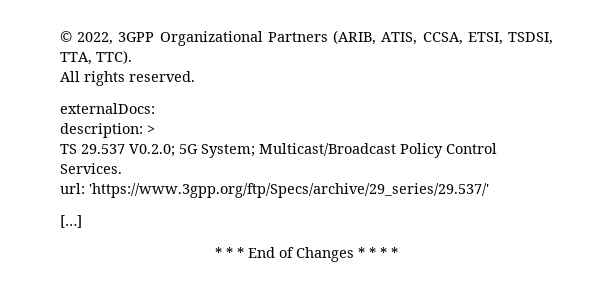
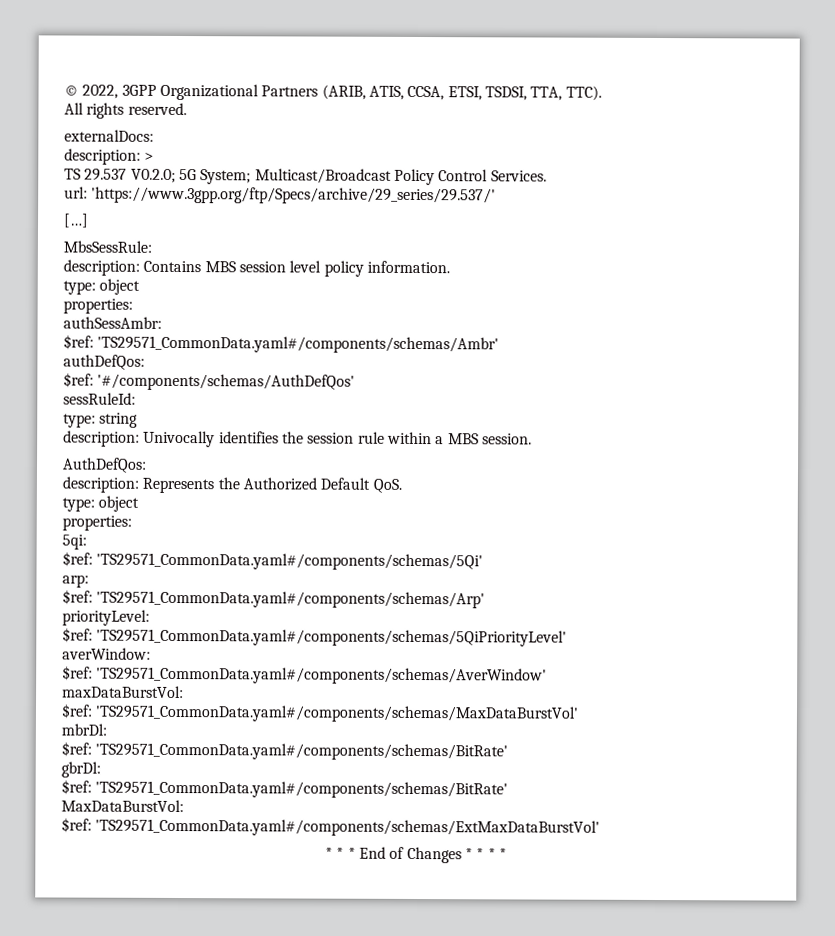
+ MbsSessRule:
+ description: Contains MBS session level policy information.
+ type: object
+ properties:
+ authSessAmbr:
+ $ref: 'TS29571_CommonData.yaml#/components/schemas/Ambr'
+ authDefQos:
+ $ref: '#/components/schemas/AuthDefQos'
+ sessRuleId:
+ type: string
+ description: Univocally identifies the session rule within a MBS session.
+ AuthDefQos:
+ description: Represents the Authorized Default QoS.
+ type: object
+ properties:
+ 5qi:
+ $ref: 'TS29571_CommonData.yaml#/components/schemas/5Qi'
+ arp:
+ $ref: 'TS29571_CommonData.yaml#/components/schemas/Arp'
+ priorityLevel:
+ $ref: 'TS29571_CommonData.yaml#/components/schemas/5QiPriorityLevel'
+ averWindow:
+ $ref: 'TS29571_CommonData.yaml#/components/schemas/AverWindow'
+ maxDataBurstVol:
+ $ref: 'TS29571_CommonData.yaml#/components/schemas/MaxDataBurstVol'
+ mbrDl:
+ $ref: 'TS29571_CommonData.yaml#/components/schemas/BitRate'
+ gbrDl:
+ $ref: 'TS29571_CommonData.yaml#/components/schemas/BitRate'
+ MaxDataBurstVol:
+ $ref: 'TS29571_CommonData.yaml#/components/schemas/ExtMaxDataBurstVol'

